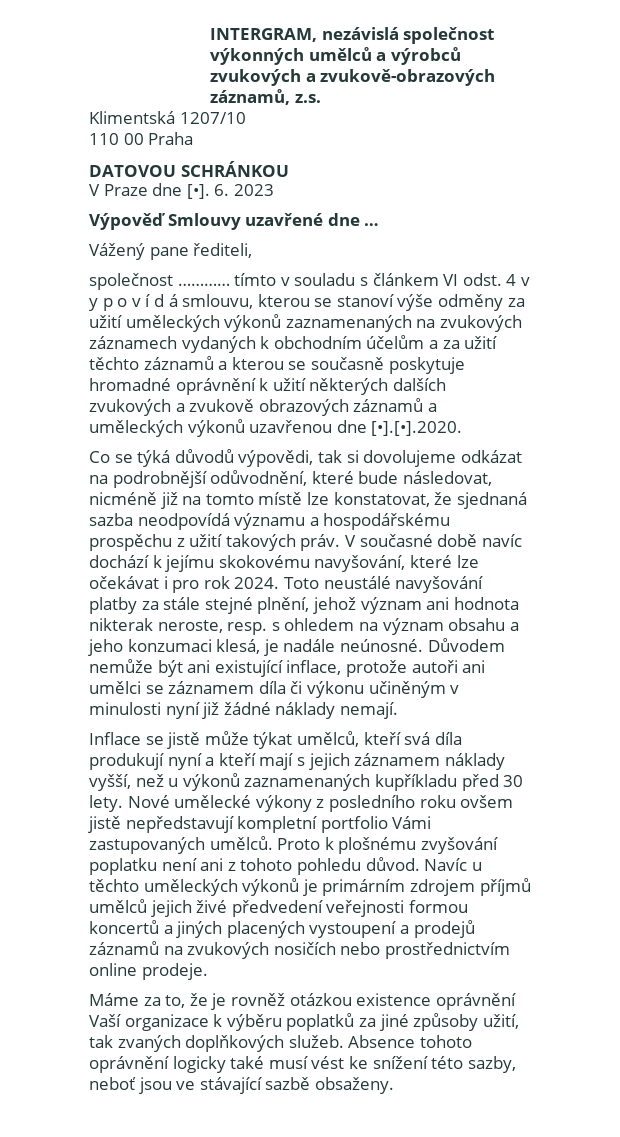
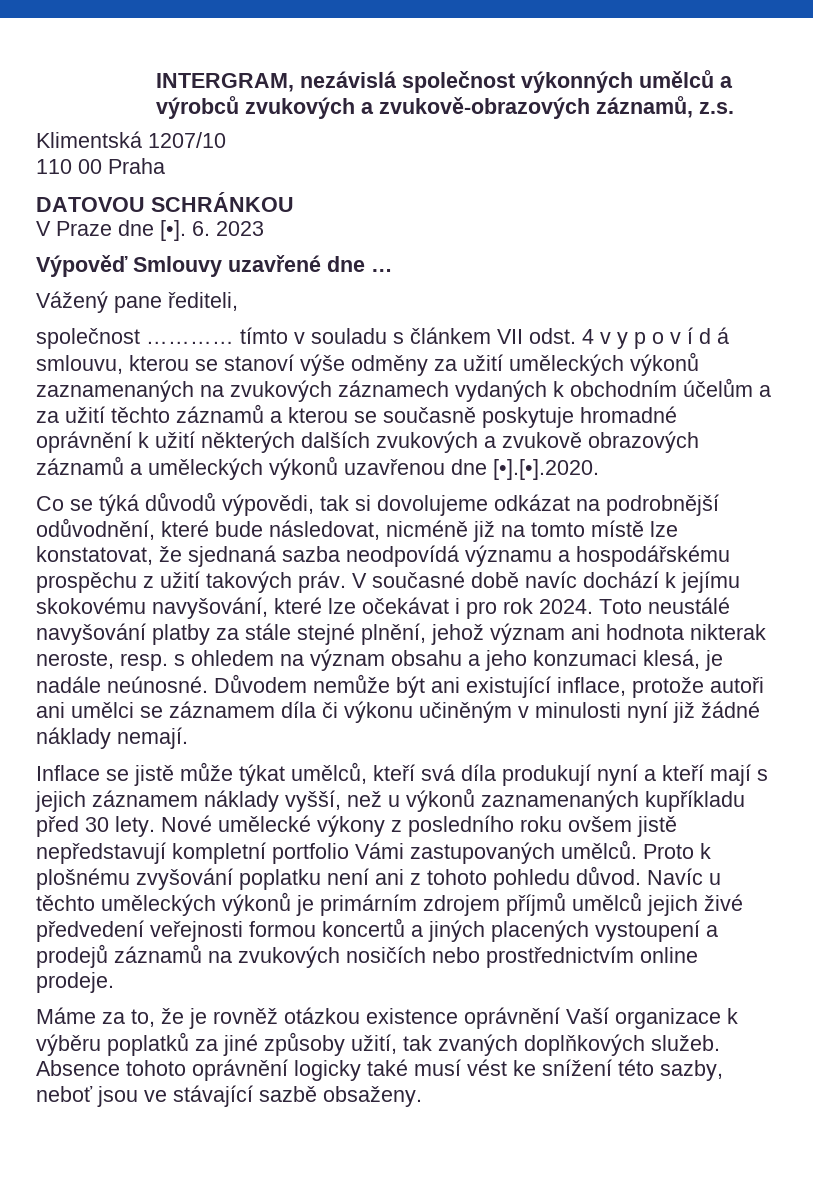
- společnost ………… tímto v souladu s článkem VI odst. 4 v y p o v í d á smlouvu, kterou se stanoví výše odměny za užití uměleckých výkonů zaznamenaných na zvukových záznamech vydaných k obchodním účelům a za užití těchto záznamů a kterou se současně poskytuje hromadné oprávnění k užití některých dalších zvukových a zvukově obrazových záznamů a uměleckých výkonů uzavřenou dne [•].[•].2020.
+ společnost ………… tímto v souladu s článkem VII odst. 4 v y p o v í d á smlouvu, kterou se stanoví výše odměny za užití uměleckých výkonů zaznamenaných na zvukových záznamech vydaných k obchodním účelům a za užití těchto záznamů a kterou se současně poskytuje hromadné oprávnění k užití některých dalších zvukových a zvukově obrazových záznamů a uměleckých výkonů uzavřenou dne [•].[•].2020.

